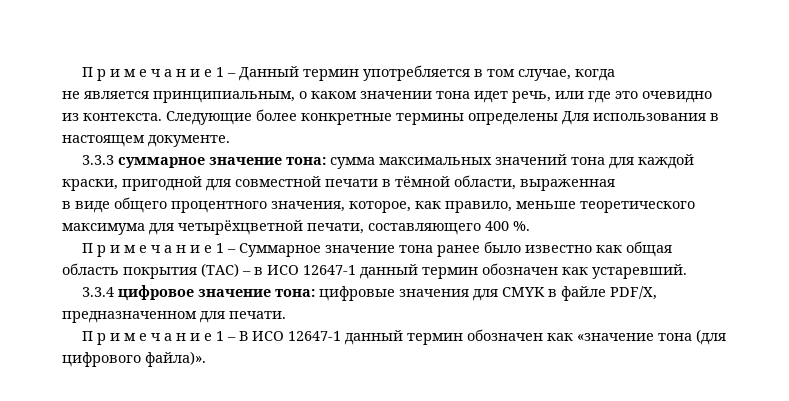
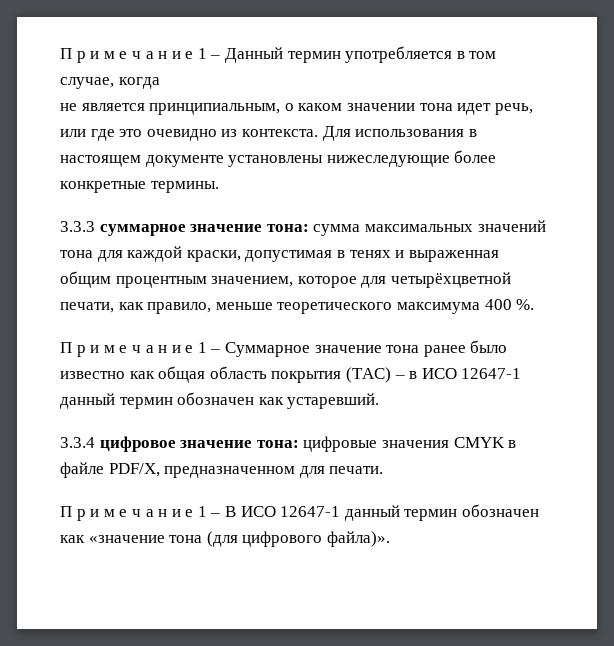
- Следующие более конкретные термины определены Для использования в настоящем документе.
+ Для использования в настоящем документе установлены нижеследующие более конкретные термины.
- 3.3.3 суммарное значение тона: сумма максимальных значений тона для каждой краски, пригодной для совместной печати в тёмной области, выраженная
- в виде общего процентного значения, которое, как правило, меньше теоретического максимума для четырёхцветной печати, составляющего 400 %.
+ 3.3.3 суммарное значение тона: сумма максимальных значений тона для каждой краски, допустимая в тенях и выраженная общим процентным значением, которое для четырёхцветной печати, как правило, меньше теоретического максимума 400 %.
- 3.3.4 цифровое значение тона: цифровые значения для CMYK в файле PDF/X, предназначенном для печати.
+ 3.3.4 цифровое значение тона: цифровые значения CMYK в файле PDF/X, предназначенном для печати.

